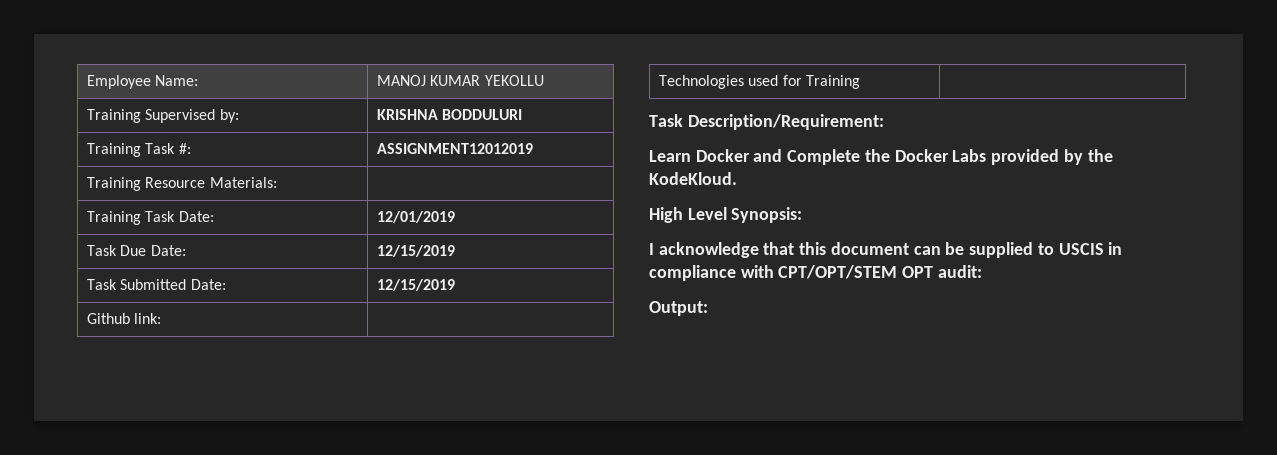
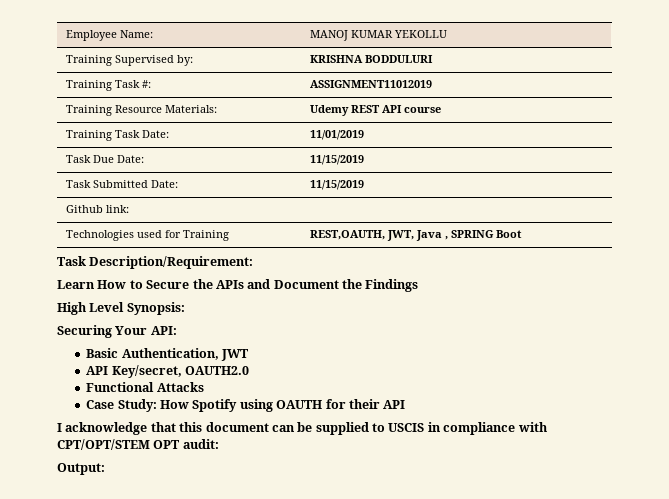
- Training Task #: | ASSIGNMENT12012019
+ Training Task #: | ASSIGNMENT11012019
- Training Resource Materials: |
+ Training Resource Materials: | Udemy REST API course
- Training Task Date: | 12/01/2019
+ Training Task Date: | 11/01/2019
- Task Due Date: | 12/15/2019
+ Task Due Date: | 11/15/2019
- Task Submitted Date: | 12/15/2019
+ Task Submitted Date: | 11/15/2019
- Technologies used for Training |
+ Technologies used for Training | REST,OAUTH, JWT, Java , SPRING Boot
  Task Description/Requirement:
- Learn Docker and Complete the Docker Labs provided by the KodeKloud.
+ Learn How to Secure the APIs and Document the Findings
  High Level Synopsis:
+ Securing Your API:
+ Basic Authentication, JWT
+ API Key/secret, OAUTH2.0
+ Functional Attacks
+ Case Study: How Spotify using OAUTH for their API

